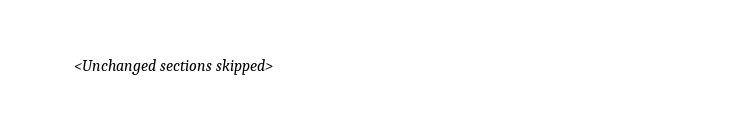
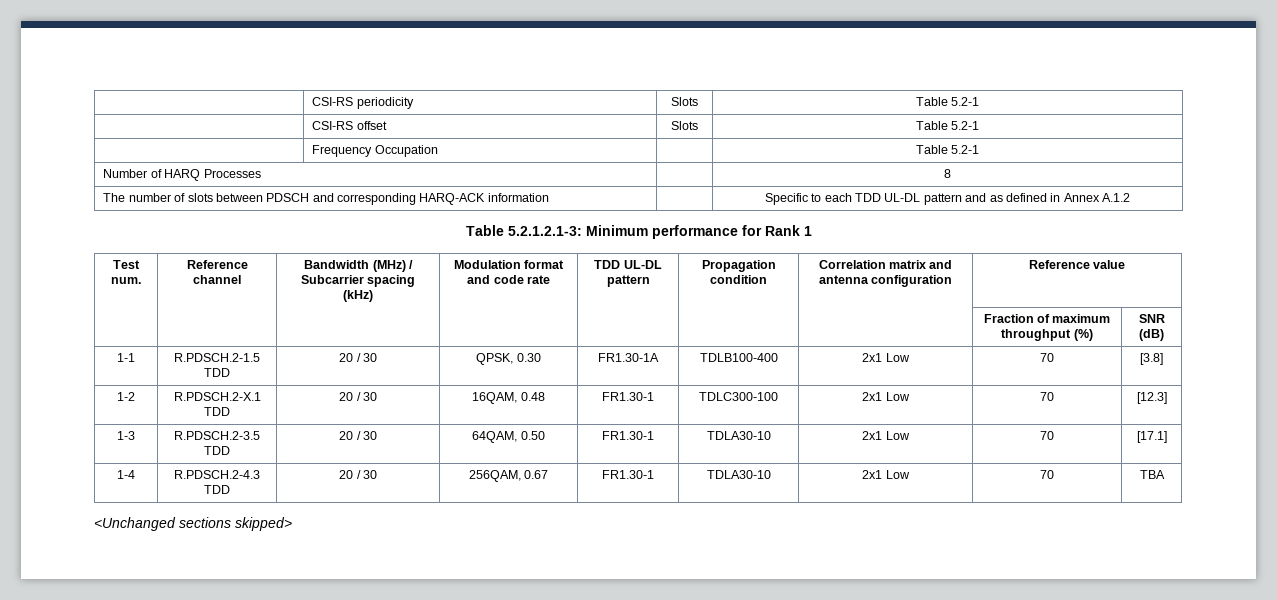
+ | CSI-RS periodicity | Slots | Table 5.2-1
+ | CSI-RS offset | Slots | Table 5.2-1
+ | Frequency Occupation | | Table 5.2-1
+ Number of HARQ Processes | | 8
+ The number of slots between PDSCH and corresponding HARQ-ACK information | | Specific to each TDD UL-DL pattern and as defined in Annex A.1.2
+ Table 5.2.1.2.1-3: Minimum performance for Rank 1
+ Test num. | Reference channel | Bandwidth (MHz) / Subcarrier spacing (kHz) | Modulation format and code rate | TDD UL-DL pattern | Propagation condition | Correlation matrix and antenna configuration | Reference value
+ | | | | | | | Fraction of maximum throughput (%) | SNR (dB)
+ 1-1 | R.PDSCH.2-1.5 TDD | 20 / 30 | QPSK, 0.30 | FR1.30-1A | TDLB100-400 | 2x1 Low | 70 | [3.8]
+ 1-2 | R.PDSCH.2-X.1 TDD | 20 / 30 | 16QAM, 0.48 | FR1.30-1 | TDLC300-100 | 2x1 Low | 70 | [12.3]
+ 1-3 | R.PDSCH.2-3.5 TDD | 20 / 30 | 64QAM, 0.50 | FR1.30-1 | TDLA30-10 | 2x1 Low | 70 | [17.1]
+ 1-4 | R.PDSCH.2-4.3 TDD | 20 / 30 | 256QAM, 0.67 | FR1.30-1 | TDLA30-10 | 2x1 Low | 70 | TBA

